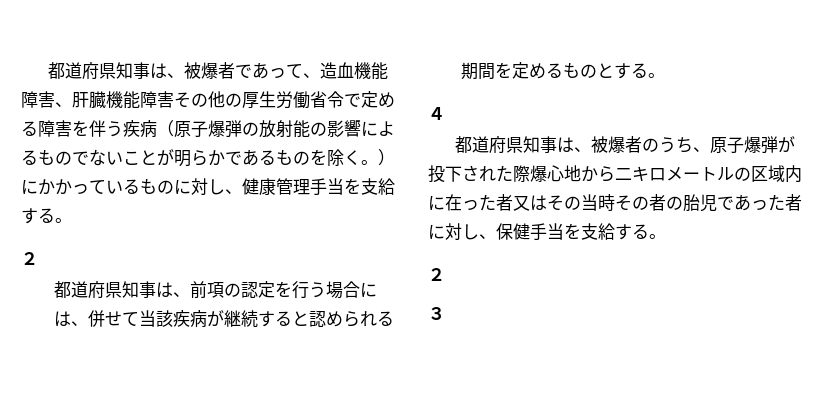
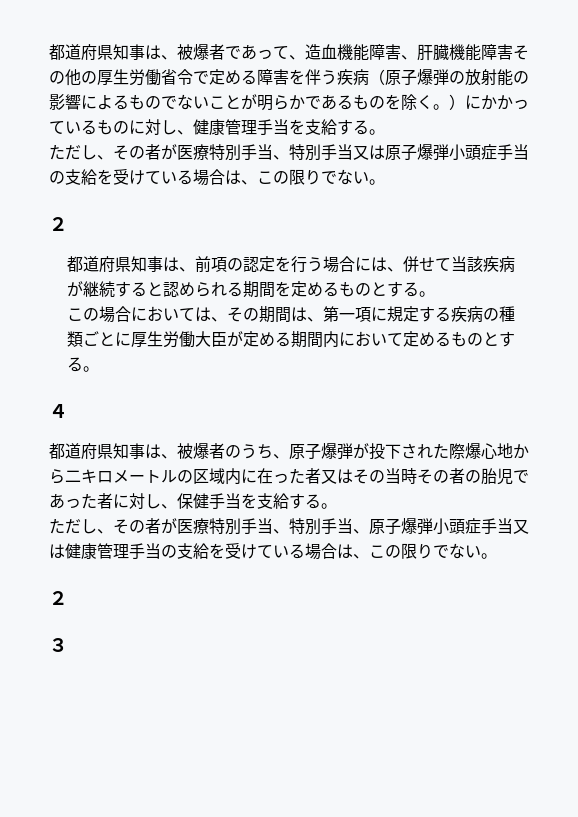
+ ただし、その者が医療特別手当、特別手当又は原子爆弾小頭症手当の支給を受けている場合は、この限りでない。
+ この場合においては、その期間は、第一項に規定する疾病の種類ごとに厚生労働大臣が定める期間内において定めるものとする。
+ ただし、その者が医療特別手当、特別手当、原子爆弾小頭症手当又は健康管理手当の支給を受けている場合は、この限りでない。

